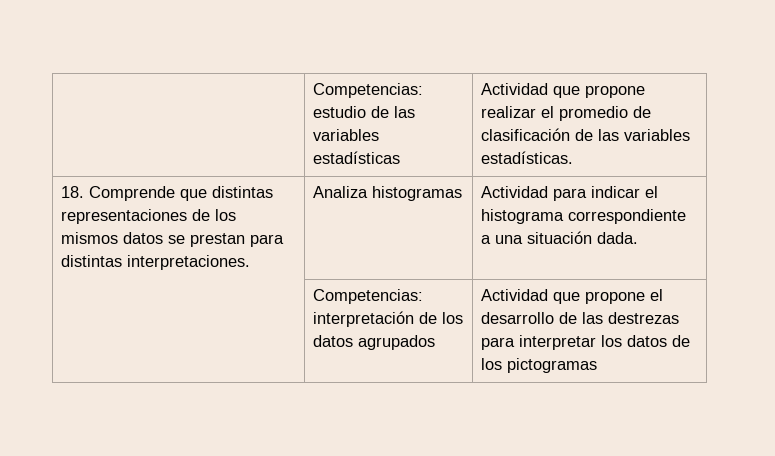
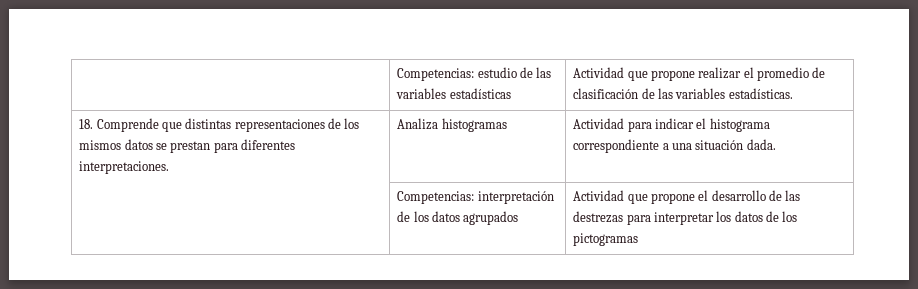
- 18. Comprende que distintas representaciones de los mismos datos se prestan para distintas interpretaciones. | Analiza histogramas | Actividad para indicar el histograma correspondiente a una situación dada.
+ 18. Comprende que distintas representaciones de los mismos datos se prestan para diferentes interpretaciones. | Analiza histogramas | Actividad para indicar el histograma correspondiente a una situación dada.

